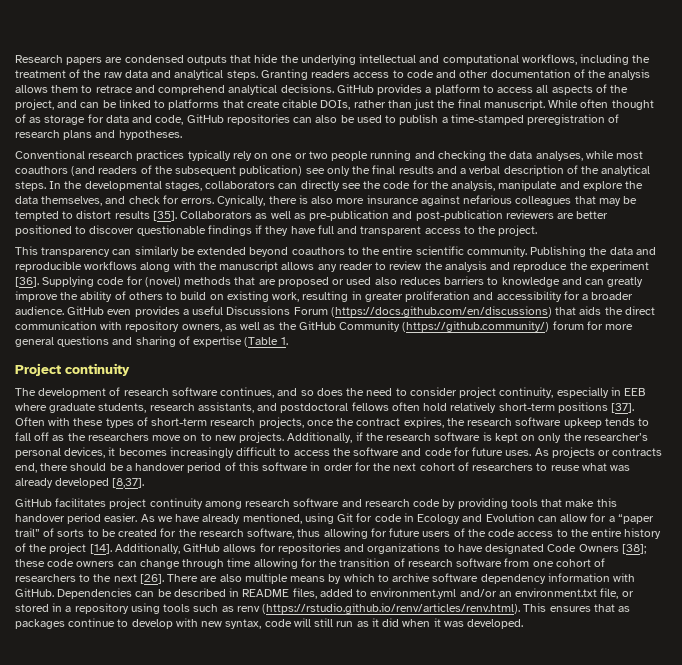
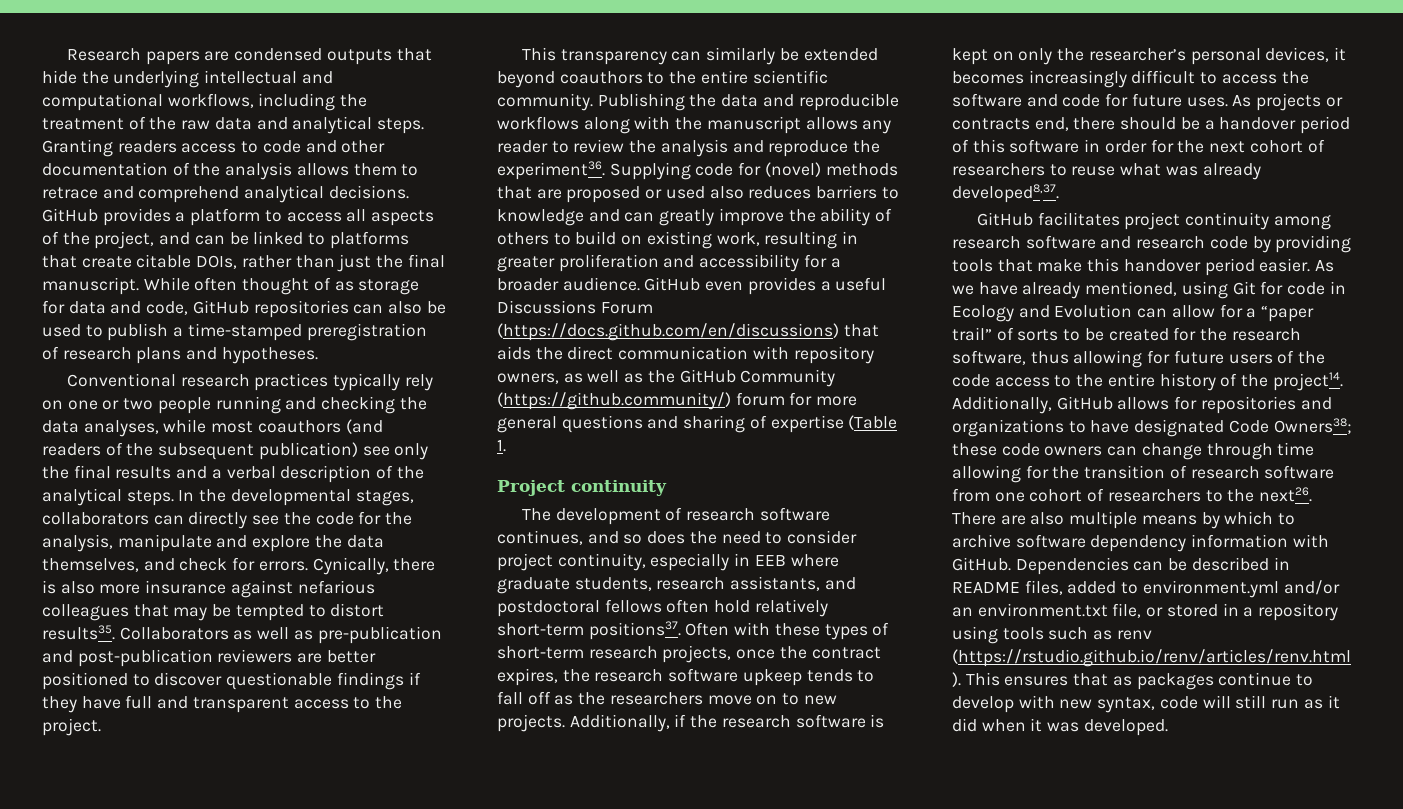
- Cynically, there is also more insurance against nefarious colleagues that may be tempted to distort results [35].
+ Cynically, there is also more insurance against nefarious colleagues that may be tempted to distort results35.
- Publishing the data and reproducible workflows along with the manuscript allows any reader to review the analysis and reproduce the experiment [36].
+ Publishing the data and reproducible workflows along with the manuscript allows any reader to review the analysis and reproduce the experiment36.
- The development of research software continues, and so does the need to consider project continuity, especially in EEB where graduate students, research assistants, and postdoctoral fellows often hold relatively short-term positions [37].
+ The development of research software continues, and so does the need to consider project continuity, especially in EEB where graduate students, research assistants, and postdoctoral fellows often hold relatively short-term positions37.
- As projects or contracts end, there should be a handover period of this software in order for the next cohort of researchers to reuse what was already developed [8,37].
+ As projects or contracts end, there should be a handover period of this software in order for the next cohort of researchers to reuse what was already developed8,37.
- As we have already mentioned, using Git for code in Ecology and Evolution can allow for a “paper trail” of sorts to be created for the research software, thus allowing for future users of the code access to the entire history of the project [14].
+ As we have already mentioned, using Git for code in Ecology and Evolution can allow for a “paper trail” of sorts to be created for the research software, thus allowing for future users of the code access to the entire history of the project14.
- Additionally, GitHub allows for repositories and organizations to have designated Code Owners [38]; these code owners can change through time allowing for the transition of research software from one cohort of researchers to the next [26].
+ Additionally, GitHub allows for repositories and organizations to have designated Code Owners38; these code owners can change through time allowing for the transition of research software from one cohort of researchers to the next26.

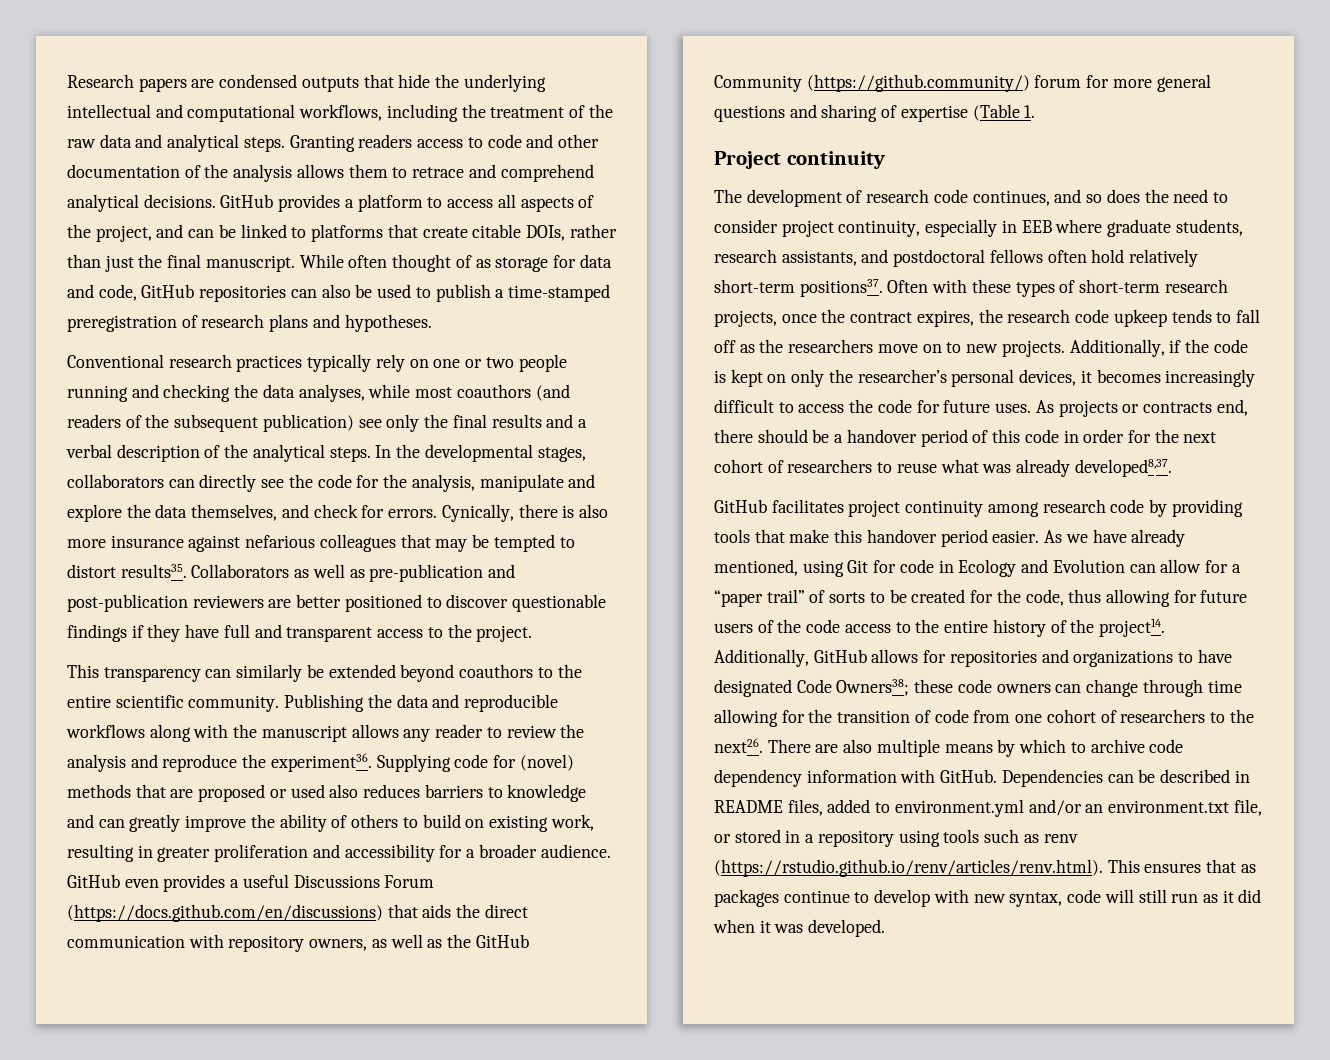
- The development of research software continues, and so does the need to consider project continuity, especially in EEB where graduate students, research assistants, and postdoctoral fellows often hold relatively short-term positions37.
+ The development of research code continues, and so does the need to consider project continuity, especially in EEB where graduate students, research assistants, and postdoctoral fellows often hold relatively short-term positions37.
- Often with these types of short-term research projects, once the contract expires, the research software upkeep tends to fall off as the researchers move on to new projects.
+ Often with these types of short-term research projects, once the contract expires, the research code upkeep tends to fall off as the researchers move on to new projects.
- Additionally, if the research software is kept on only the researcher’s personal devices, it becomes increasingly difficult to access the software and code for future uses.
+ Additionally, if the code is kept on only the researcher’s personal devices, it becomes increasingly difficult to access the code for future uses.
- As projects or contracts end, there should be a handover period of this software in order for the next cohort of researchers to reuse what was already developed8,37.
+ As projects or contracts end, there should be a handover period of this code in order for the next cohort of researchers to reuse what was already developed8,37.
- GitHub facilitates project continuity among research software and research code by providing tools that make this handover period easier.
+ GitHub facilitates project continuity among research code by providing tools that make this handover period easier.
- As we have already mentioned, using Git for code in Ecology and Evolution can allow for a “paper trail” of sorts to be created for the research software, thus allowing for future users of the code access to the entire history of the project14.
+ As we have already mentioned, using Git for code in Ecology and Evolution can allow for a “paper trail” of sorts to be created for the code, thus allowing for future users of the code access to the entire history of the project14.
- Additionally, GitHub allows for repositories and organizations to have designated Code Owners38; these code owners can change through time allowing for the transition of research software from one cohort of researchers to the next26.
+ Additionally, GitHub allows for repositories and organizations to have designated Code Owners38; these code owners can change through time allowing for the transition of code from one cohort of researchers to the next26.
- There are also multiple means by which to archive software dependency information with GitHub.
+ There are also multiple means by which to archive code dependency information with GitHub.

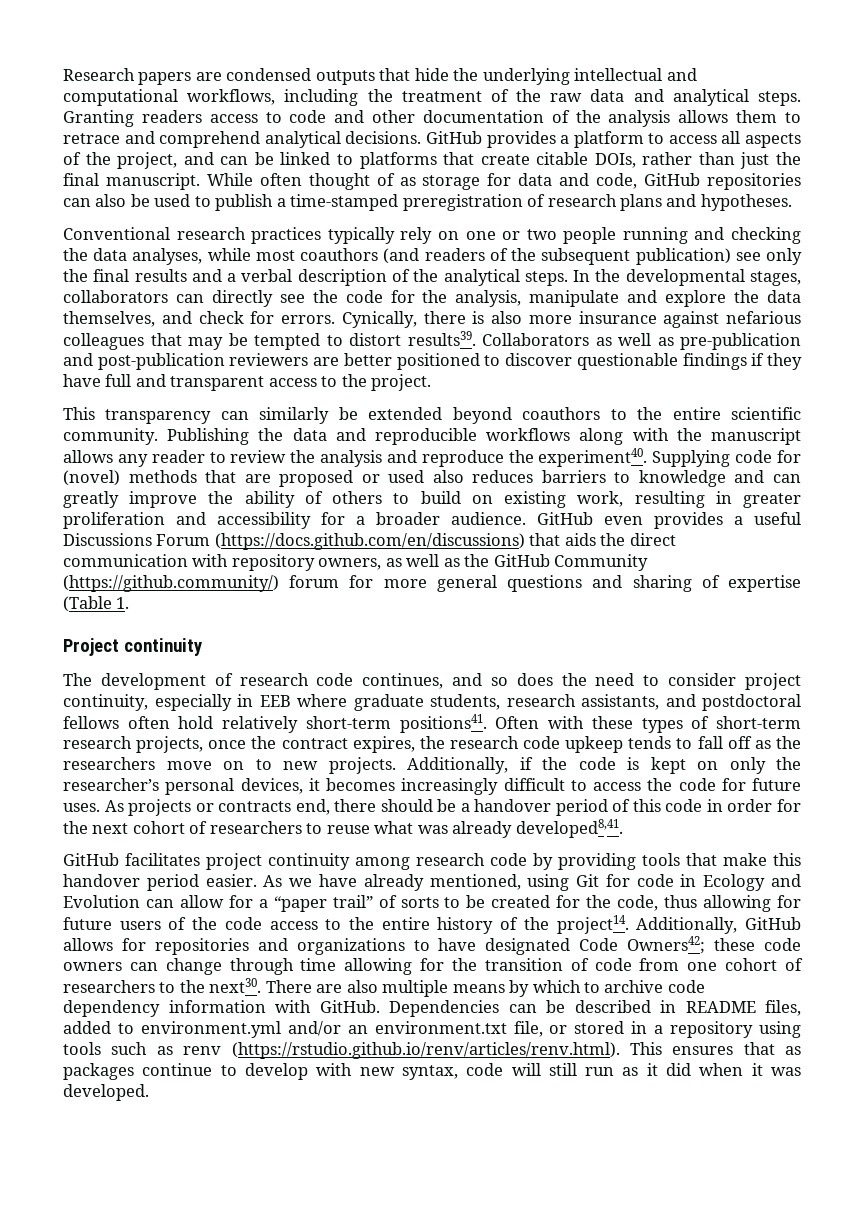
- Cynically, there is also more insurance against nefarious colleagues that may be tempted to distort results35.
+ Cynically, there is also more insurance against nefarious colleagues that may be tempted to distort results39.
- Publishing the data and reproducible workflows along with the manuscript allows any reader to review the analysis and reproduce the experiment36.
+ Publishing the data and reproducible workflows along with the manuscript allows any reader to review the analysis and reproduce the experiment40.
- The development of research code continues, and so does the need to consider project continuity, especially in EEB where graduate students, research assistants, and postdoctoral fellows often hold relatively short-term positions37.
+ The development of research code continues, and so does the need to consider project continuity, especially in EEB where graduate students, research assistants, and postdoctoral fellows often hold relatively short-term positions41.
- As projects or contracts end, there should be a handover period of this code in order for the next cohort of researchers to reuse what was already developed8,37.
+ As projects or contracts end, there should be a handover period of this code in order for the next cohort of researchers to reuse what was already developed8,41.
- Additionally, GitHub allows for repositories and organizations to have designated Code Owners38; these code owners can change through time allowing for the transition of code from one cohort of researchers to the next26.
+ Additionally, GitHub allows for repositories and organizations to have designated Code Owners42; these code owners can change through time allowing for the transition of code from one cohort of researchers to the next30.

